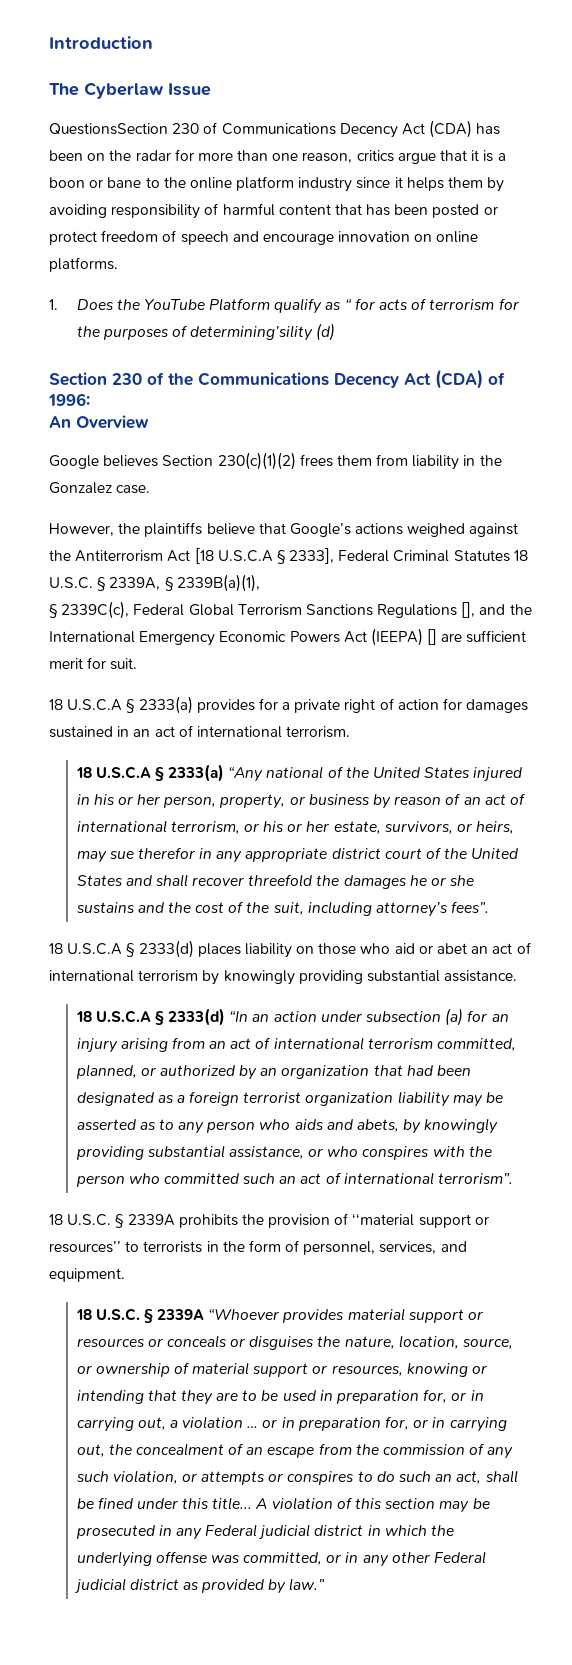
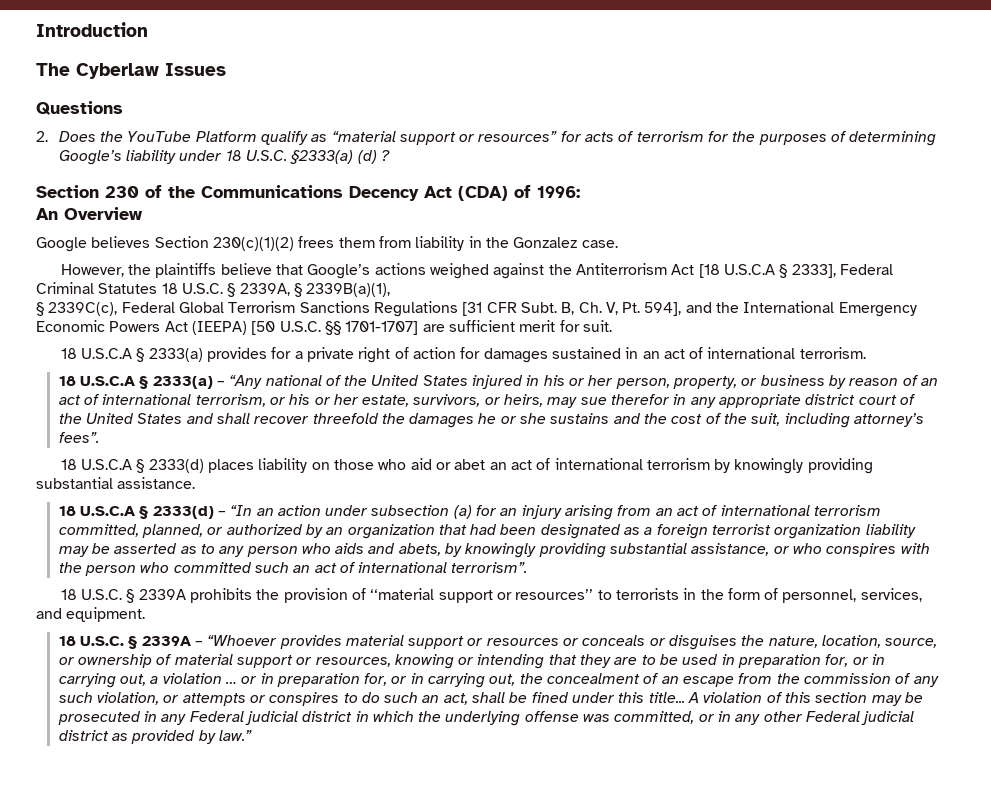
- The Cyberlaw Issue
- QuestionsSection 230 of Communications Decency Act (CDA) has been on the radar for more than one reason, critics argue that it is a boon or bane to the online platform industry since it helps them by avoiding responsibility of harmful content that has been posted or protect freedom of speech and encourage innovation on online platforms.
- 1. Does the YouTube Platform qualify as “ for acts of terrorism for the purposes of determining’sility (d)
+ The Cyberlaw Issues
+ Questions
+ 2. Does the YouTube Platform qualify as “material support or resources” for acts of terrorism for the purposes of determining Google’s liability under 18 U.S.C. §2333(a) (d) ?
- § 2339C(c), Federal Global Terrorism Sanctions Regulations [], and the International Emergency Economic Powers Act (IEEPA) [] are sufficient merit for suit.
+ § 2339C(c), Federal Global Terrorism Sanctions Regulations [31 CFR Subt. B, Ch. V, Pt. 594], and the International Emergency Economic Powers Act (IEEPA) [50 U.S.C. §§ 1701-1707] are sufficient merit for suit.
- 18 U.S.C.A § 2333(a) “Any national of the United States injured in his or her person, property, or business by reason of an act of international terrorism, or his or her estate, survivors, or heirs, may sue therefor in any appropriate district court of the United States and shall recover threefold the damages he or she sustains and the cost of the suit, including attorney’s fees”.
+ 18 U.S.C.A § 2333(a) – “Any national of the United States injured in his or her person, property, or business by reason of an act of international terrorism, or his or her estate, survivors, or heirs, may sue therefor in any appropriate district court of the United States and shall recover threefold the damages he or she sustains and the cost of the suit, including attorney’s fees”.
- 18 U.S.C.A § 2333(d) “In an action under subsection (a) for an injury arising from an act of international terrorism committed, planned, or authorized by an organization that had been designated as a foreign terrorist organization liability may be asserted as to any person who aids and abets, by knowingly providing substantial assistance, or who conspires with the person who committed such an act of international terrorism”.
+ 18 U.S.C.A § 2333(d) – “In an action under subsection (a) for an injury arising from an act of international terrorism committed, planned, or authorized by an organization that had been designated as a foreign terrorist organization liability may be asserted as to any person who aids and abets, by knowingly providing substantial assistance, or who conspires with the person who committed such an act of international terrorism”.
- 18 U.S.C. § 2339A “Whoever provides material support or resources or conceals or disguises the nature, location, source, or ownership of material support or resources, knowing or intending that they are to be used in preparation for, or in carrying out, a violation … or in preparation for, or in carrying out, the concealment of an escape from the commission of any such violation, or attempts or conspires to do such an act, shall be fined under this title...
+ 18 U.S.C. § 2339A – “Whoever provides material support or resources or conceals or disguises the nature, location, source, or ownership of material support or resources, knowing or intending that they are to be used in preparation for, or in carrying out, a violation … or in preparation for, or in carrying out, the concealment of an escape from the commission of any such violation, or attempts or conspires to do such an act, shall be fined under this title...

